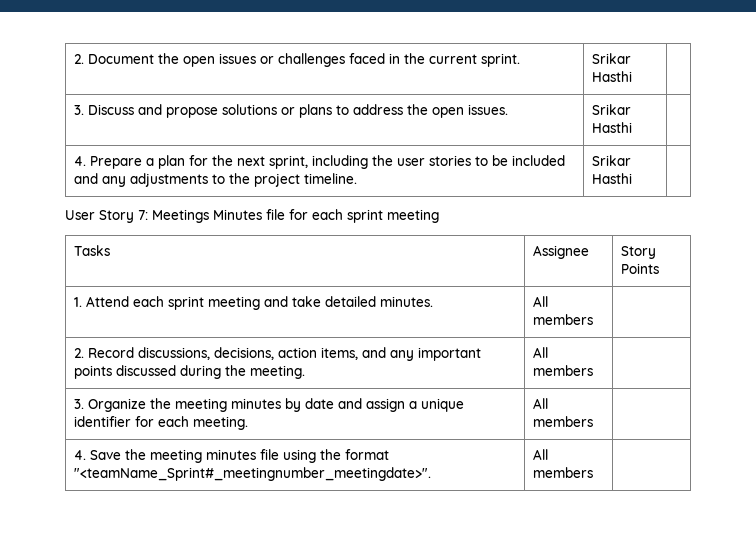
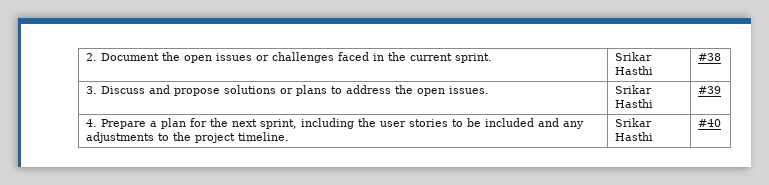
- 2. Document the open issues or challenges faced in the current sprint. | Srikar Hasthi |
+ 2. Document the open issues or challenges faced in the current sprint. | Srikar Hasthi | #38
- 3. Discuss and propose solutions or plans to address the open issues. | Srikar Hasthi |
+ 3. Discuss and propose solutions or plans to address the open issues. | Srikar Hasthi | #39
- 4. Prepare a plan for the next sprint, including the user stories to be included and any adjustments to the project timeline. | Srikar Hasthi |
- User Story 7: Meetings Minutes file for each sprint meeting
- Tasks | Assignee | Story Points
- 1. Attend each sprint meeting and take detailed minutes. | All members |
- 2. Record discussions, decisions, action items, and any important points discussed during the meeting. | All members |
- 3. Organize the meeting minutes by date and assign a unique identifier for each meeting. | All members |
- 4. Save the meeting minutes file using the format "<teamName_Sprint#_meetingnumber_meetingdate>". | All members |
+ 4. Prepare a plan for the next sprint, including the user stories to be included and any adjustments to the project timeline. | Srikar Hasthi | #40

